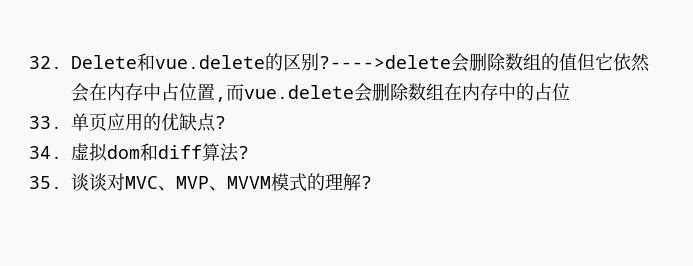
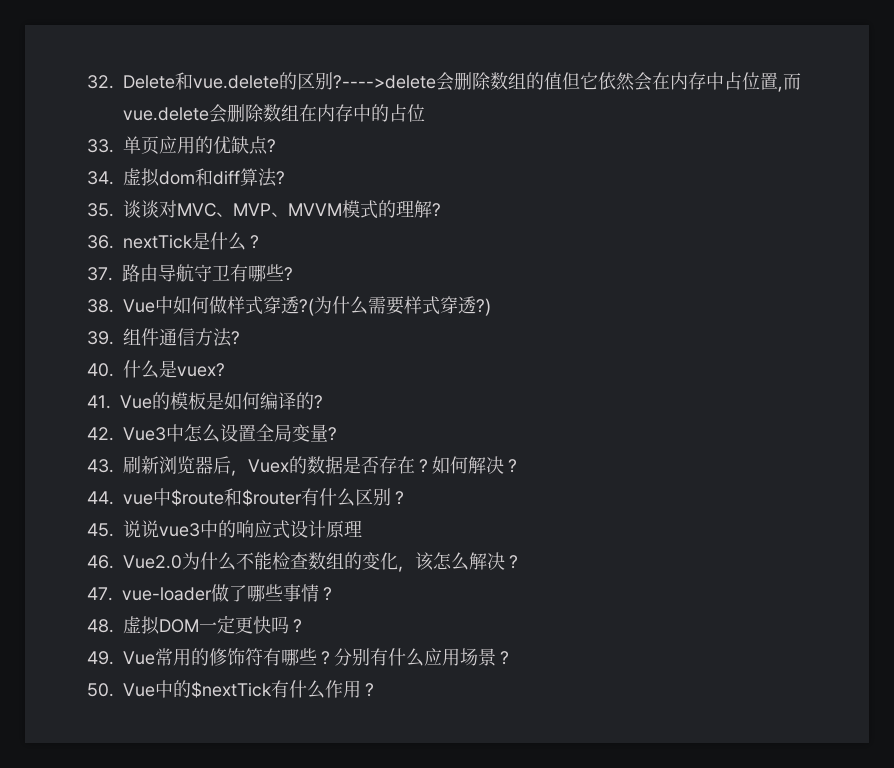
+ 36. nextTick是什么？
+ 37.路由导航守卫有哪些?
+ 38. Vue中如何做样式穿透?(为什么需要样式穿透?)
+ 39.组件通信方法?
+ 40.什么是vuex?
+ 41. Vue的模板是如何编译的?
+ 42. Vue3中怎么设置全局变量?
+ 43.刷新浏览器后，Vuex的数据是否存在？如何解决？
+ 44. vue中$route和$router有什么区别？
+ 45.说说vue3中的响应式设计原理
+ 46. Vue2.0为什么不能检查数组的变化，该怎么解决？
+ 47. vue-loader做了哪些事情？
+ 48.虚拟DOM一定更快吗？
+ 49. Vue常用的修饰符有哪些？分别有什么应用场景？
+ 50. Vue中的$nextTick有什么作用？

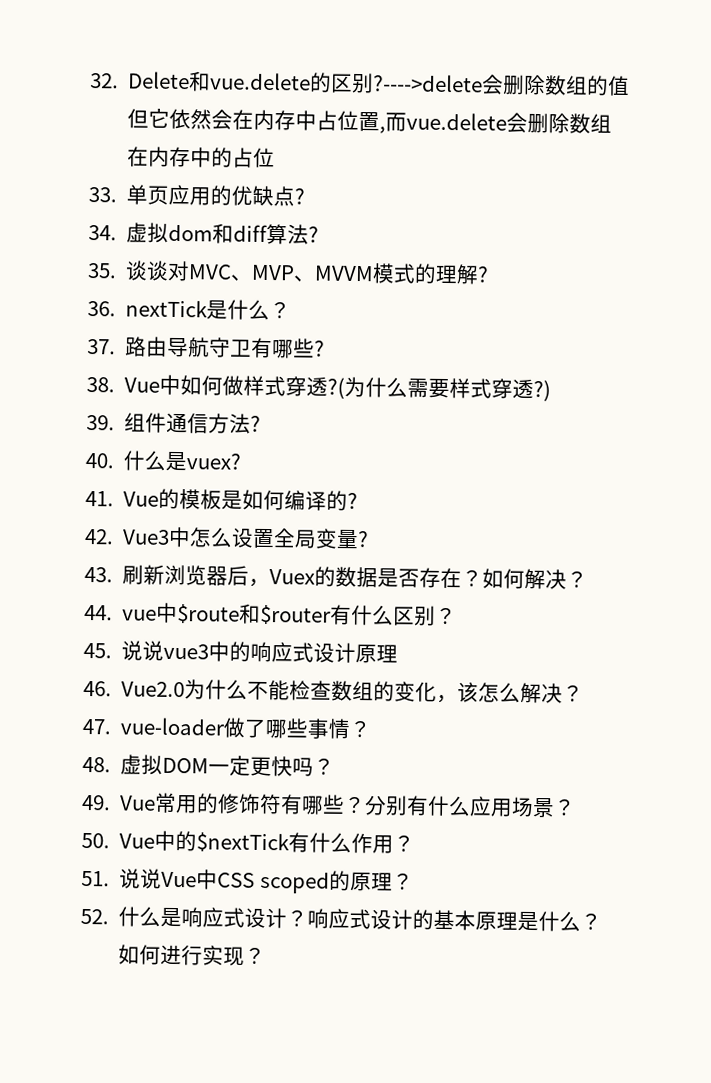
+ 51.说说Vue中CSS scoped的原理？
+ 52.什么是响应式设计？响应式设计的基本原理是什么？如何进行实现？

